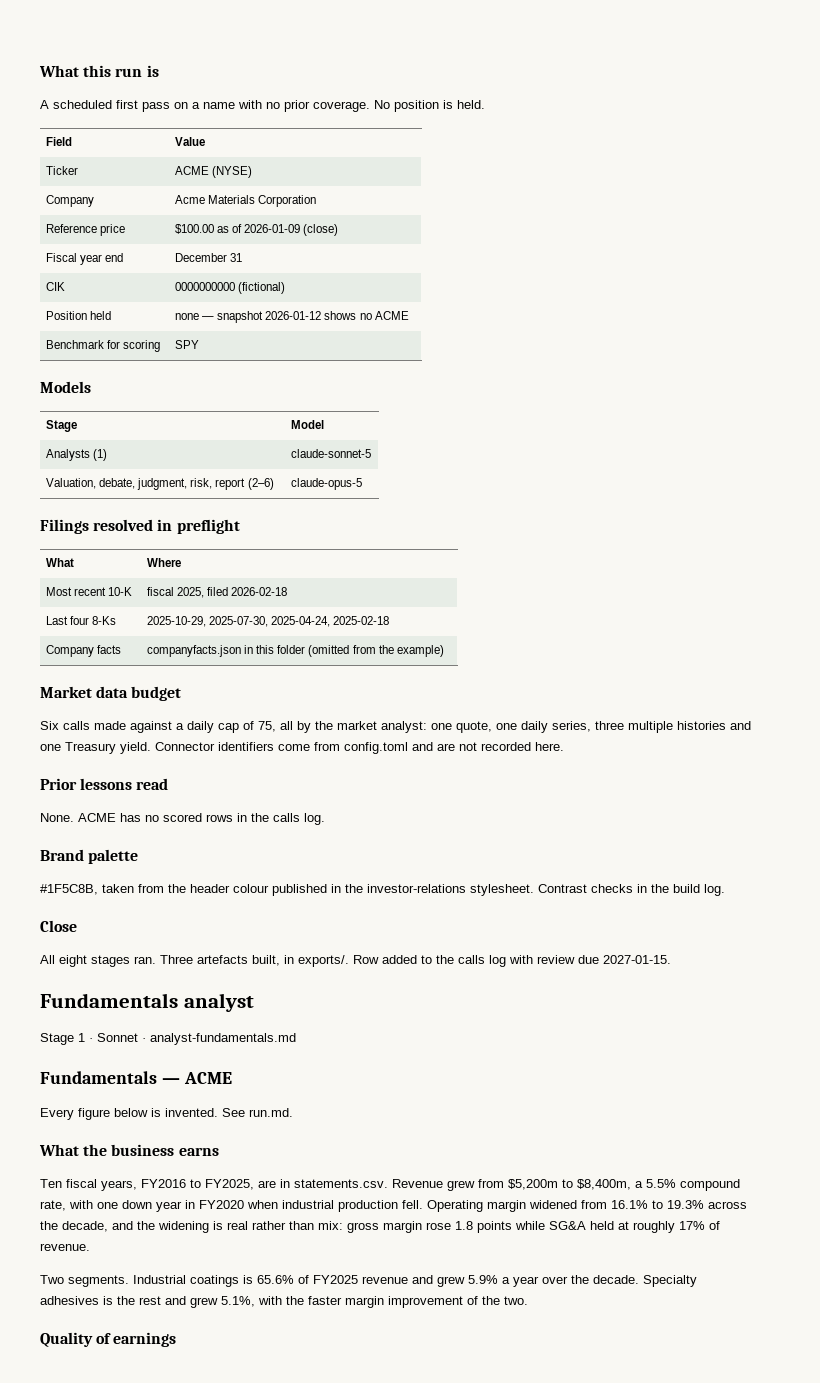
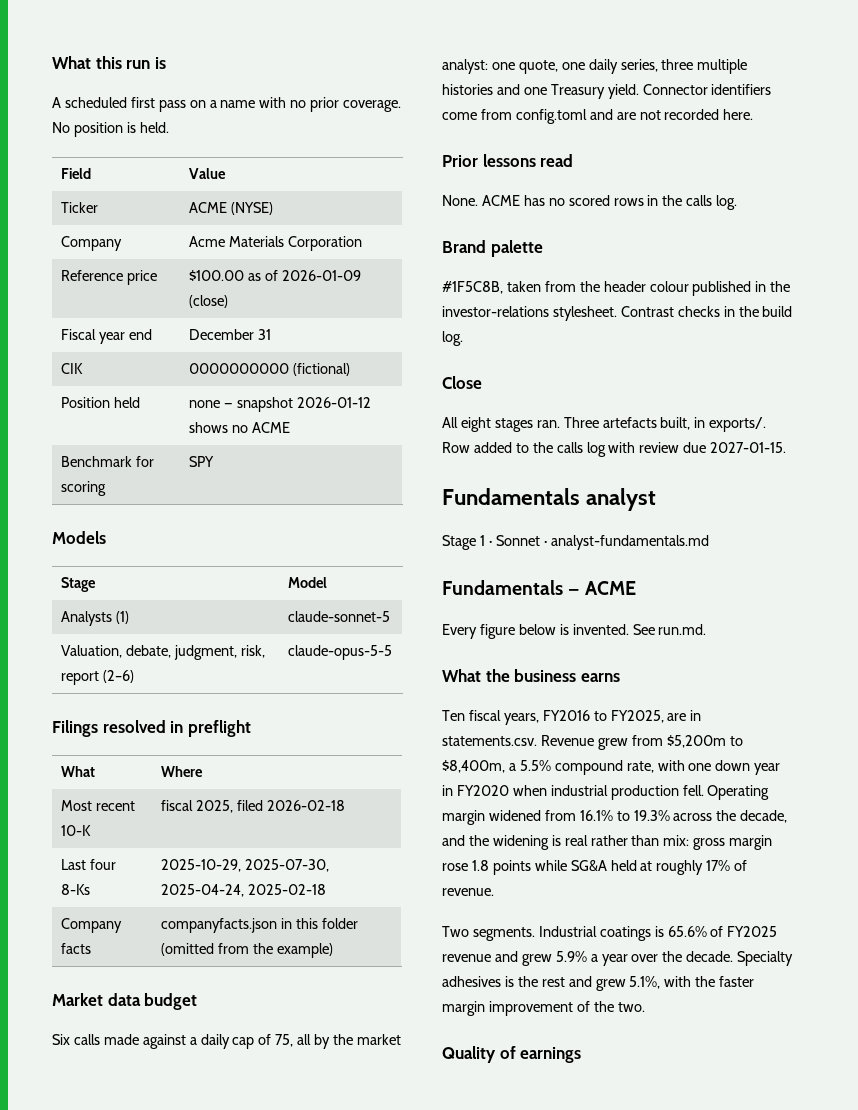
- Valuation, debate, judgment, risk, report (2–6) | claude-opus-5
+ Valuation, debate, judgment, risk, report (2–6) | claude-opus-5-5

